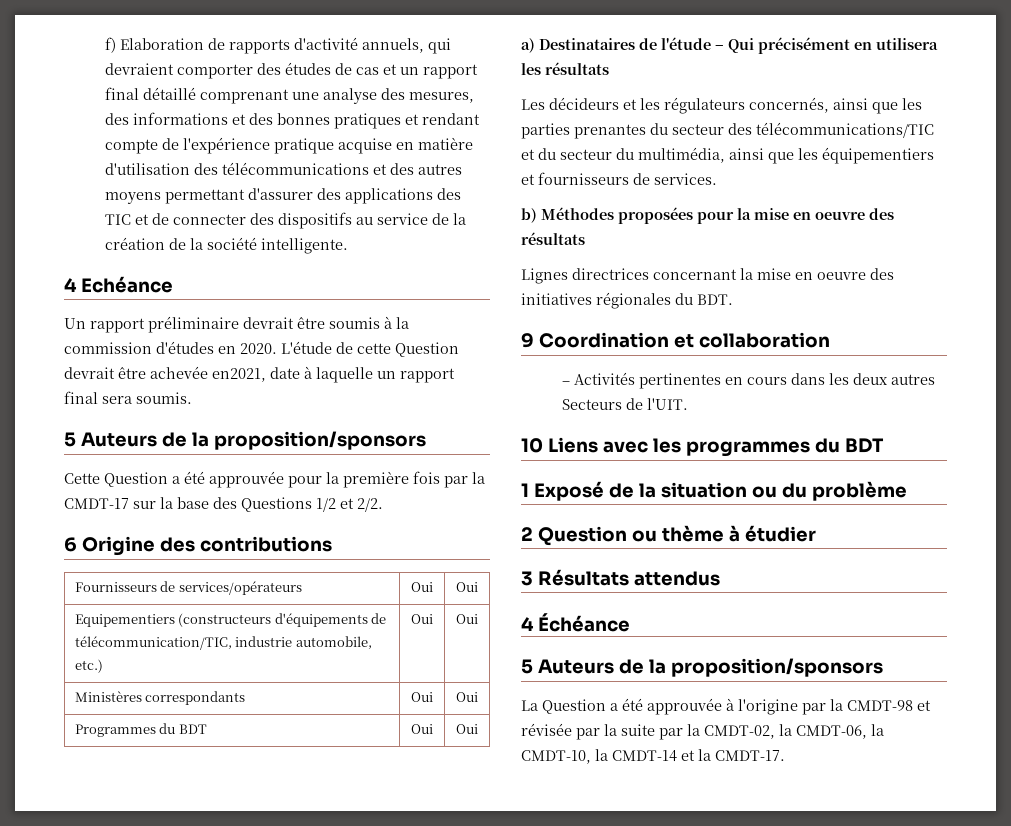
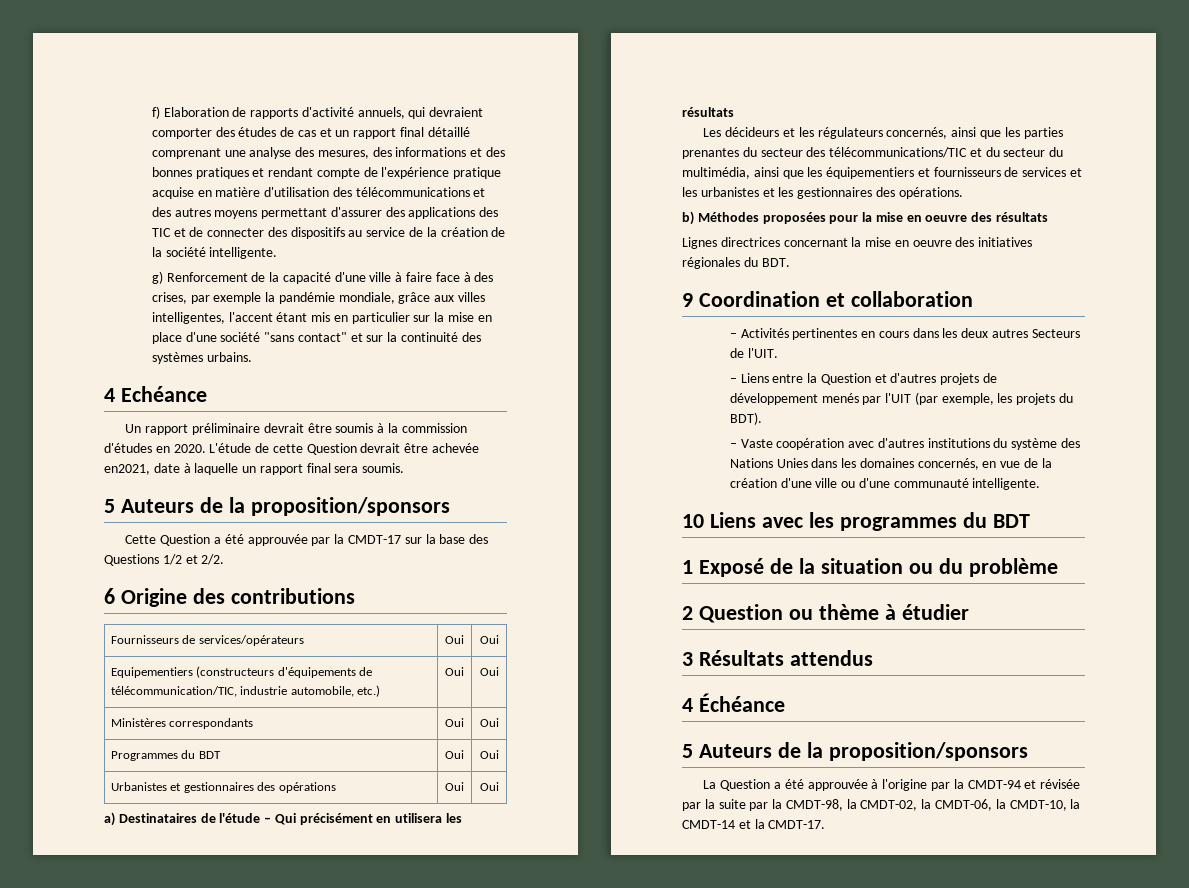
+ g) Renforcement de la capacité d'une ville à faire face à des crises, par exemple la pandémie mondiale, grâce aux villes intelligentes, l'accent étant mis en particulier sur la mise en place d'une société "sans contact" et sur la continuité des systèmes urbains.
- Cette Question a été approuvée pour la première fois par la CMDT-17 sur la base des Questions 1/2 et 2/2.
+ Cette Question a été approuvée par la CMDT-17 sur la base des Questions 1/2 et 2/2.
+ Urbanistes et gestionnaires des opérations | Oui | Oui
- Les décideurs et les régulateurs concernés, ainsi que les parties prenantes du secteur des télécommunications/TIC et du secteur du multimédia, ainsi que les équipementiers et fournisseurs de services.
+ Les décideurs et les régulateurs concernés, ainsi que les parties prenantes du secteur des télécommunications/TIC et du secteur du multimédia, ainsi que les équipementiers et fournisseurs de services et les urbanistes et les gestionnaires des opérations.
+ – Liens entre la Question et d'autres projets de développement menés par l'UIT (par exemple, les projets du BDT).
+ – Vaste coopération avec d'autres institutions du système des Nations Unies dans les domaines concernés, en vue de la création d'une ville ou d'une communauté intelligente.
- La Question a été approuvée à l'origine par la CMDT-98 et révisée par la suite par la CMDT-02, la CMDT-06, la CMDT-10, la CMDT-14 et la CMDT-17.
+ La Question a été approuvée à l'origine par la CMDT-94 et révisée par la suite par la CMDT-98, la CMDT-02, la CMDT-06, la CMDT-10, la CMDT-14 et la CMDT-17.

